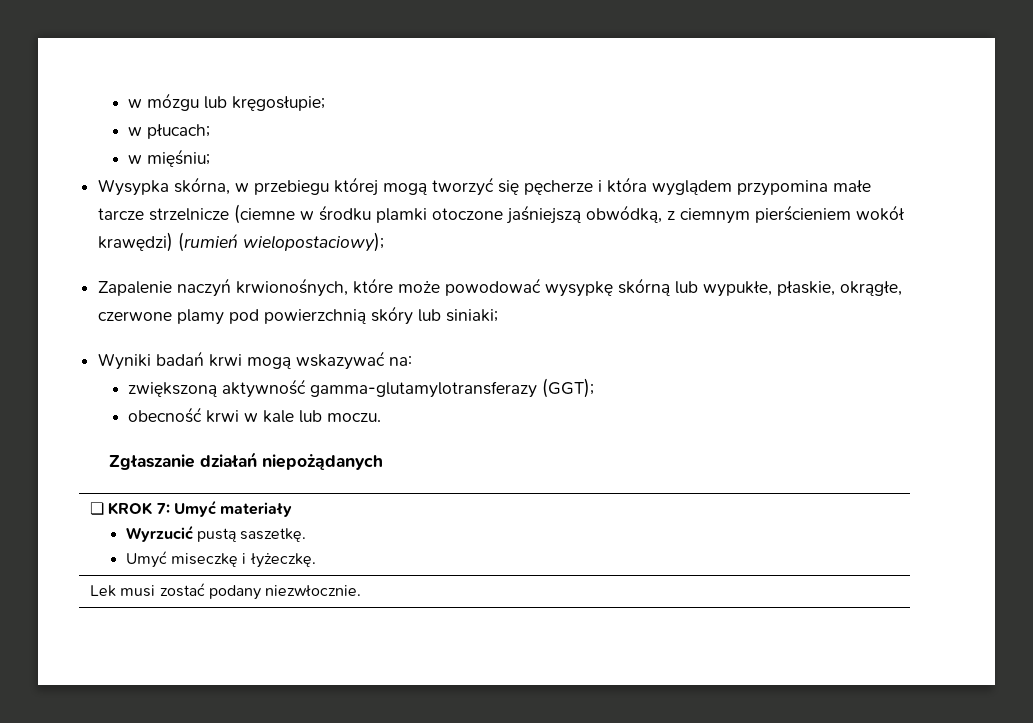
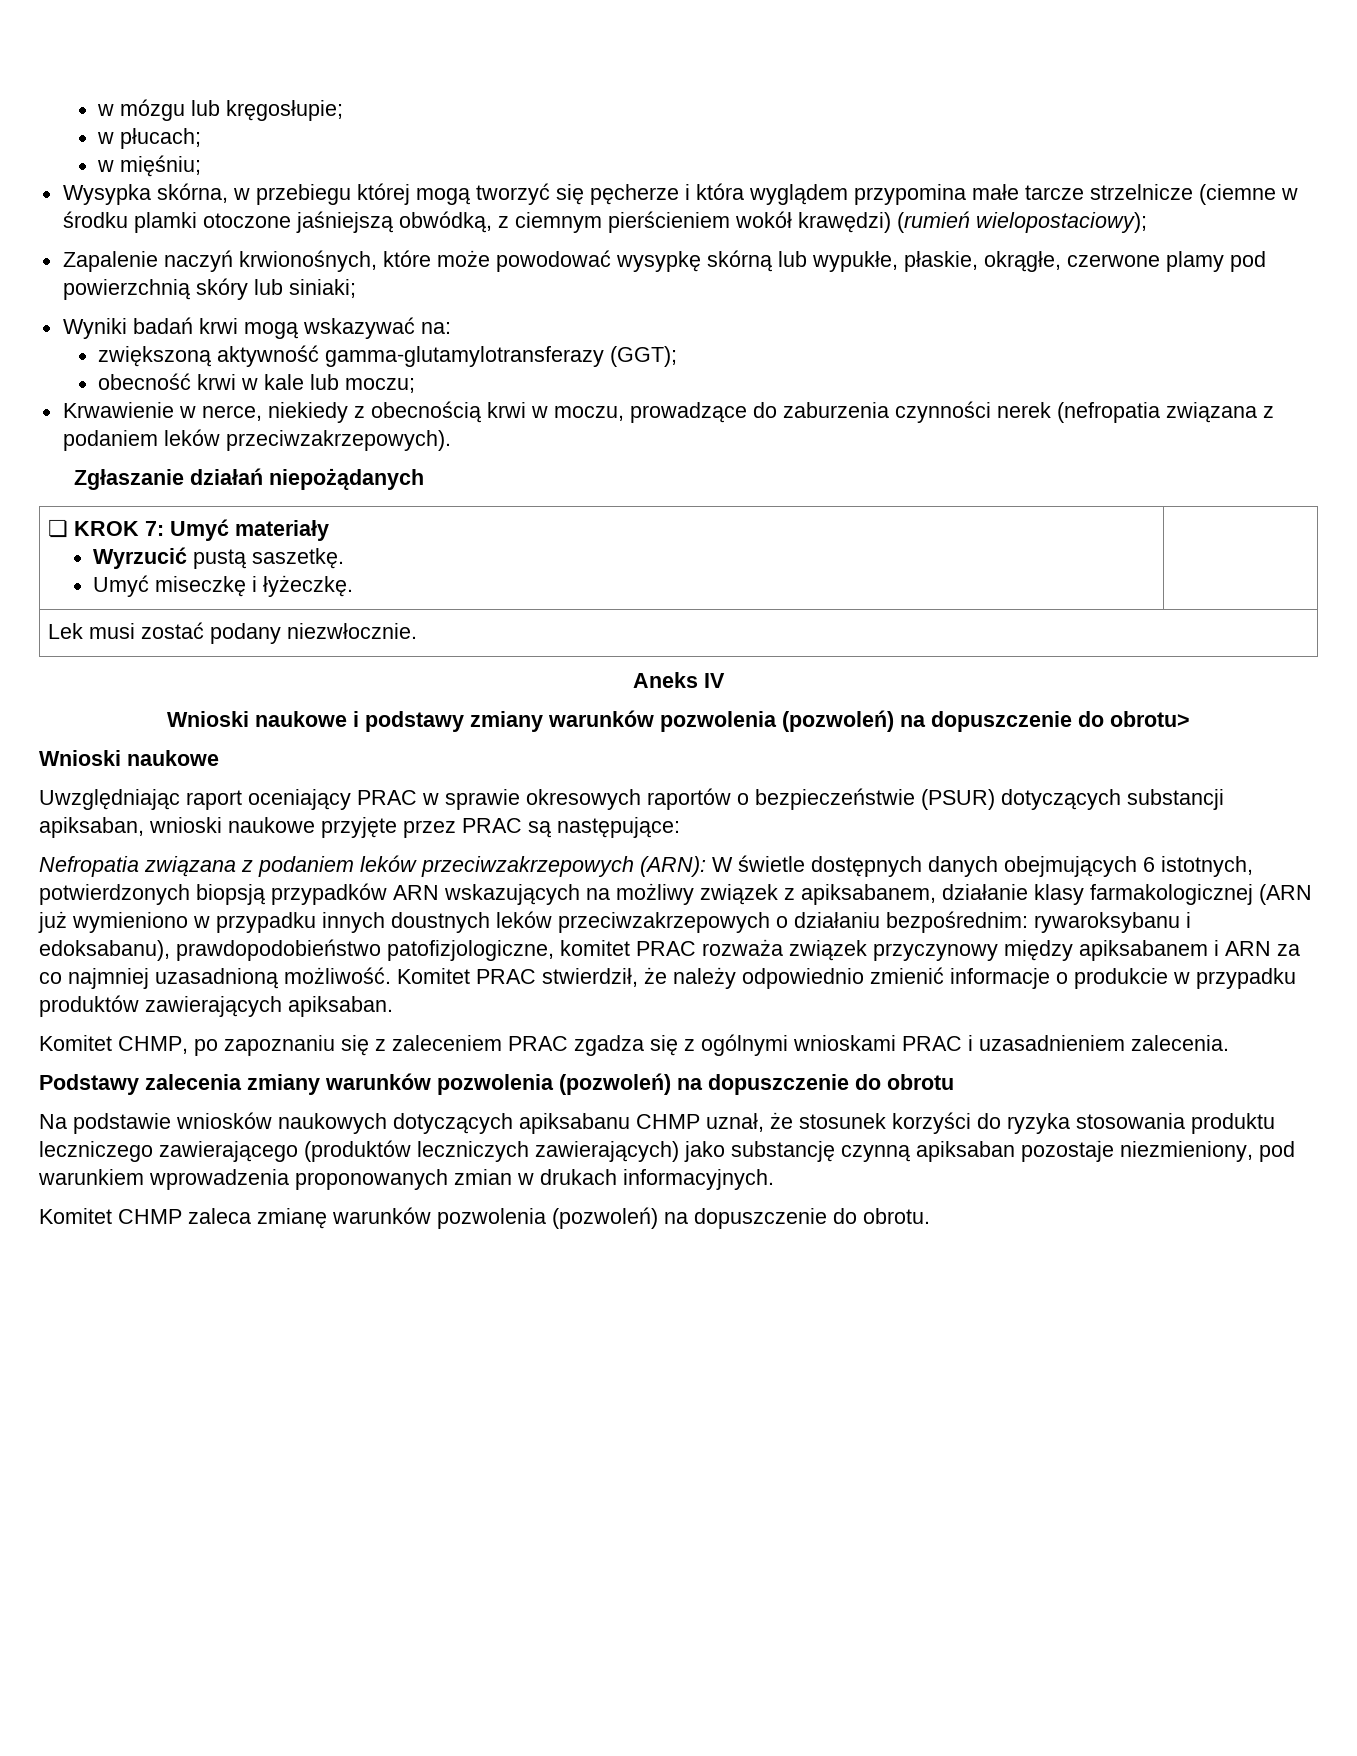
- obecność krwi w kale lub moczu.
+ obecność krwi w kale lub moczu;
+ Krwawienie w nerce, niekiedy z obecnością krwi w moczu, prowadzące do zaburzenia czynności nerek (nefropatia związana z podaniem leków przeciwzakrzepowych).
+ Aneks IV
+ Wnioski naukowe i podstawy zmiany warunków pozwolenia (pozwoleń) na dopuszczenie do obrotu>
+ Wnioski naukowe
+ Uwzględniając raport oceniający PRAC w sprawie okresowych raportów o bezpieczeństwie (PSUR) dotyczących substancji apiksaban, wnioski naukowe przyjęte przez PRAC są następujące:
+ Nefropatia związana z podaniem leków przeciwzakrzepowych (ARN): W świetle dostępnych danych obejmujących 6 istotnych, potwierdzonych biopsją przypadków ARN wskazujących na możliwy związek z apiksabanem, działanie klasy farmakologicznej (ARN już wymieniono w przypadku innych doustnych leków przeciwzakrzepowych o działaniu bezpośrednim: rywaroksybanu i edoksabanu), prawdopodobieństwo patofizjologiczne, komitet PRAC rozważa związek przyczynowy między apiksabanem i ARN za co najmniej uzasadnioną możliwość. Komitet PRAC stwierdził, że należy odpowiednio zmienić informacje o produkcie w przypadku produktów zawierających apiksaban.
+ Komitet CHMP, po zapoznaniu się z zaleceniem PRAC zgadza się z ogólnymi wnioskami PRAC i uzasadnieniem zalecenia.
+ Podstawy zalecenia zmiany warunków pozwolenia (pozwoleń) na dopuszczenie do obrotu
+ Na podstawie wniosków naukowych dotyczących apiksabanu CHMP uznał, że stosunek korzyści do ryzyka stosowania produktu leczniczego zawierającego (produktów leczniczych zawierających) jako substancję czynną apiksaban pozostaje niezmieniony, pod warunkiem wprowadzenia proponowanych zmian w drukach informacyjnych.
+ Komitet CHMP zaleca zmianę warunków pozwolenia (pozwoleń) na dopuszczenie do obrotu.

